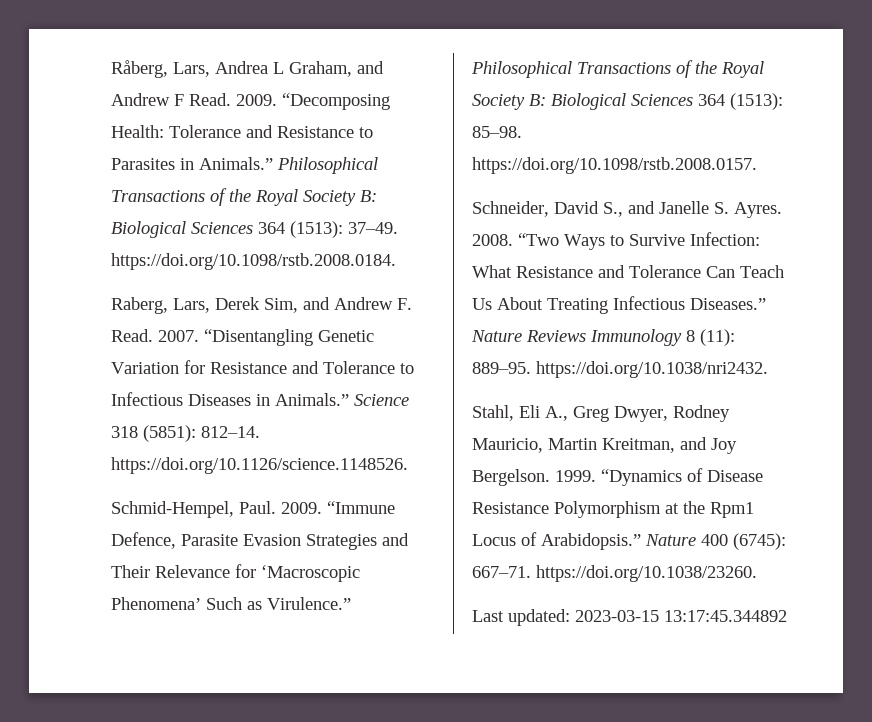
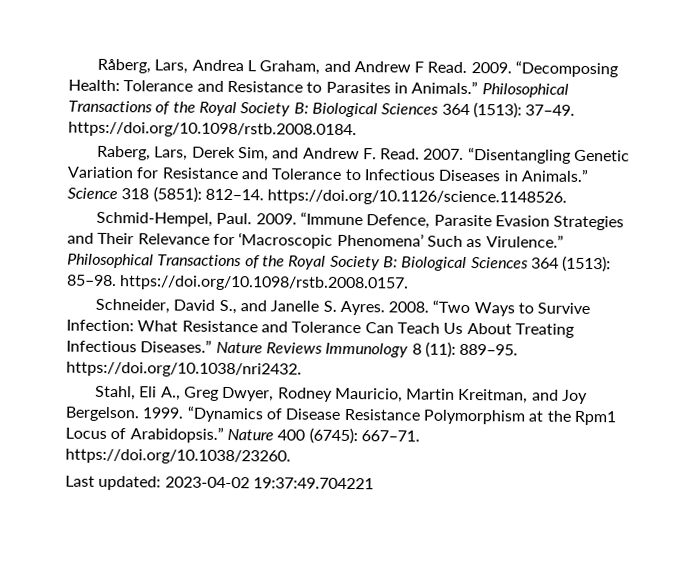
- Last updated: 2023-03-15 13:17:45.344892
+ Last updated: 2023-04-02 19:37:49.704221

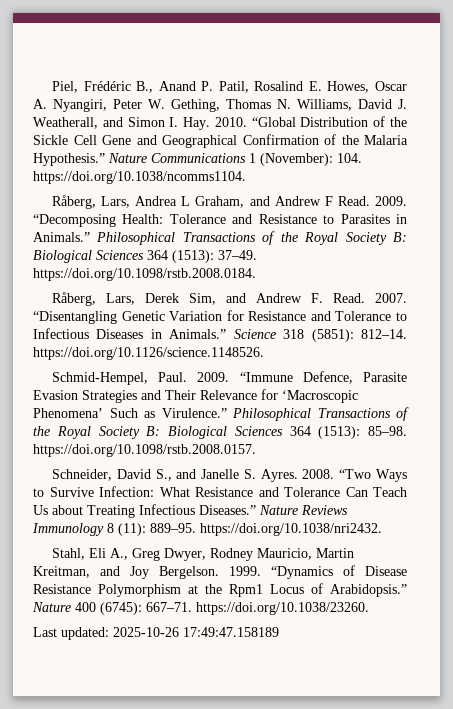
+ Piel, Frédéric B., Anand P. Patil, Rosalind E. Howes, Oscar A. Nyangiri, Peter W. Gething, Thomas N. Williams, David J. Weatherall, and Simon I. Hay. 2010. “Global Distribution of the Sickle Cell Gene and Geographical Confirmation of the Malaria Hypothesis.” Nature Communications 1 (November): 104. https://doi.org/10.1038/ncomms1104.
- Raberg, Lars, Derek Sim, and Andrew F. Read.
+ Råberg, Lars, Derek Sim, and Andrew F. Read.
- “Two Ways to Survive Infection: What Resistance and Tolerance Can Teach Us About Treating Infectious Diseases.”
+ “Two Ways to Survive Infection: What Resistance and Tolerance Can Teach Us about Treating Infectious Diseases.”
- Last updated: 2023-04-02 19:37:49.704221
+ Last updated: 2025-10-26 17:49:47.158189

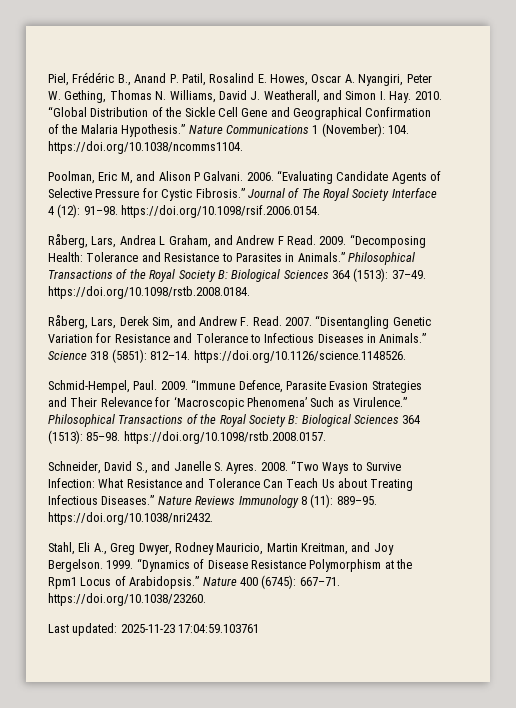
+ Poolman, Eric M, and Alison P Galvani. 2006. “Evaluating Candidate Agents of Selective Pressure for Cystic Fibrosis.” Journal of The Royal Society Interface 4 (12): 91–98. https://doi.org/10.1098/rsif.2006.0154.
- Last updated: 2025-10-26 17:49:47.158189
+ Last updated: 2025-11-23 17:04:59.103761

